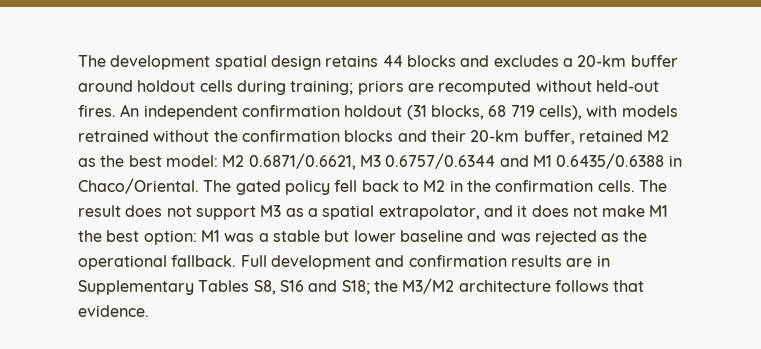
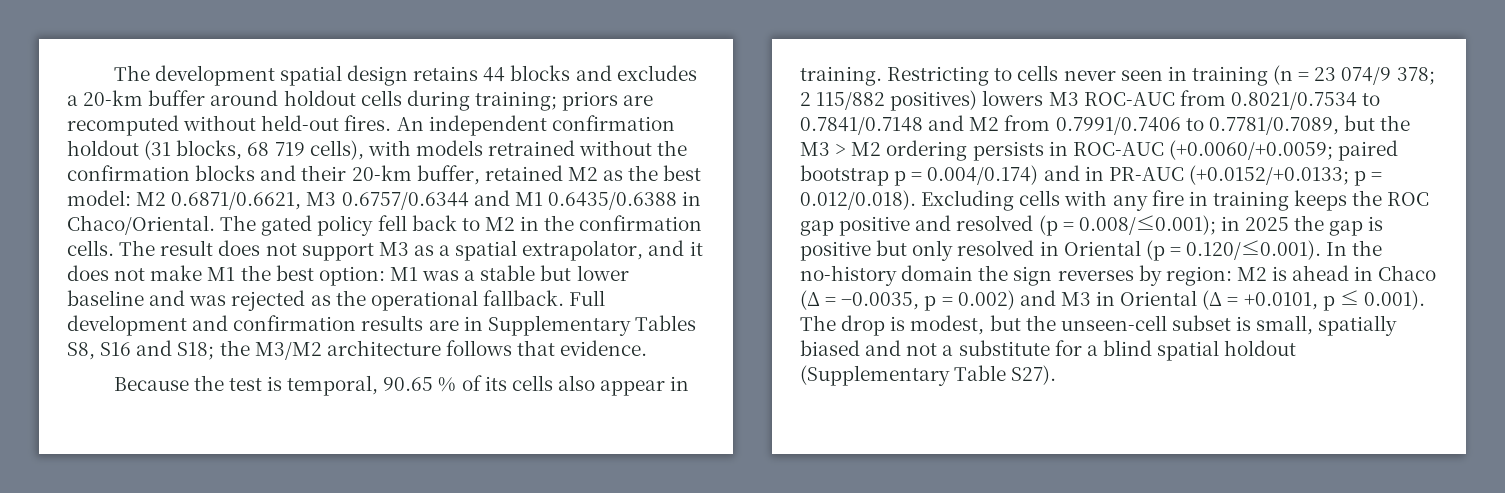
+ Because the test is temporal, 90.65 % of its cells also appear in training. Restricting to cells never seen in training (n = 23 074/9 378; 2 115/882 positives) lowers M3 ROC-AUC from 0.8021/0.7534 to 0.7841/0.7148 and M2 from 0.7991/0.7406 to 0.7781/0.7089, but the M3 > M2 ordering persists in ROC-AUC (+0.0060/+0.0059; paired bootstrap p = 0.004/0.174) and in PR-AUC (+0.0152/+0.0133; p = 0.012/0.018). Excluding cells with any fire in training keeps the ROC gap positive and resolved (p = 0.008/≤0.001); in 2025 the gap is positive but only resolved in Oriental (p = 0.120/≤0.001). In the no-history domain the sign reverses by region: M2 is ahead in Chaco (Δ = −0.0035, p = 0.002) and M3 in Oriental (Δ = +0.0101, p ≤ 0.001). The drop is modest, but the unseen-cell subset is small, spatially biased and not a substitute for a blind spatial holdout (Supplementary Table S27).

